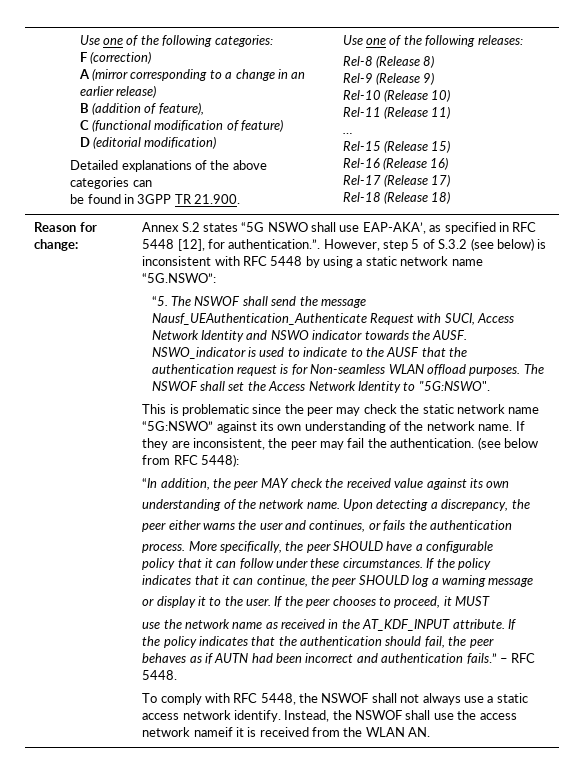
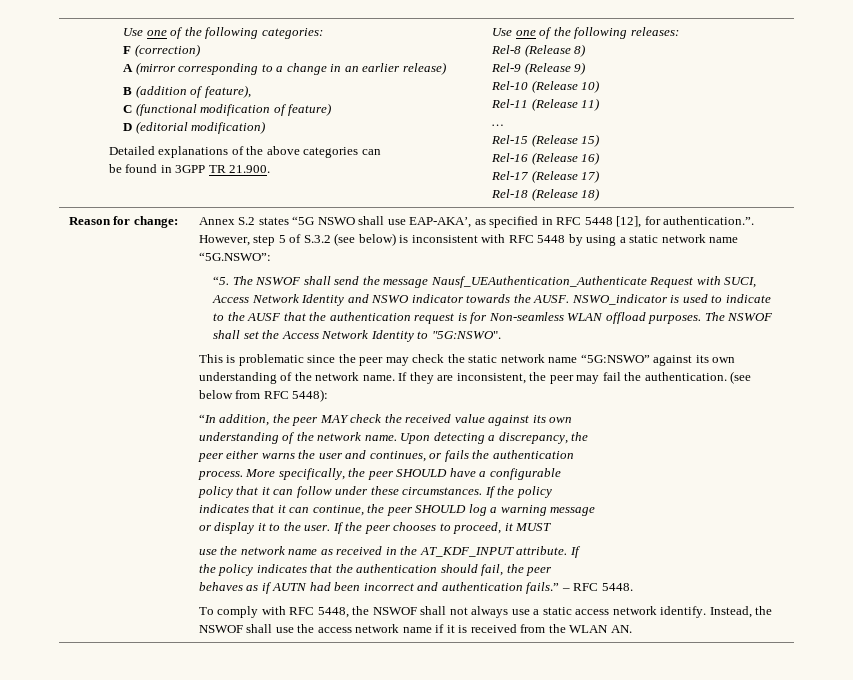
- Instead, the NSWOF shall use the access network nameif it is received from the WLAN AN.
+ Instead, the NSWOF shall use the access network name if it is received from the WLAN AN.

